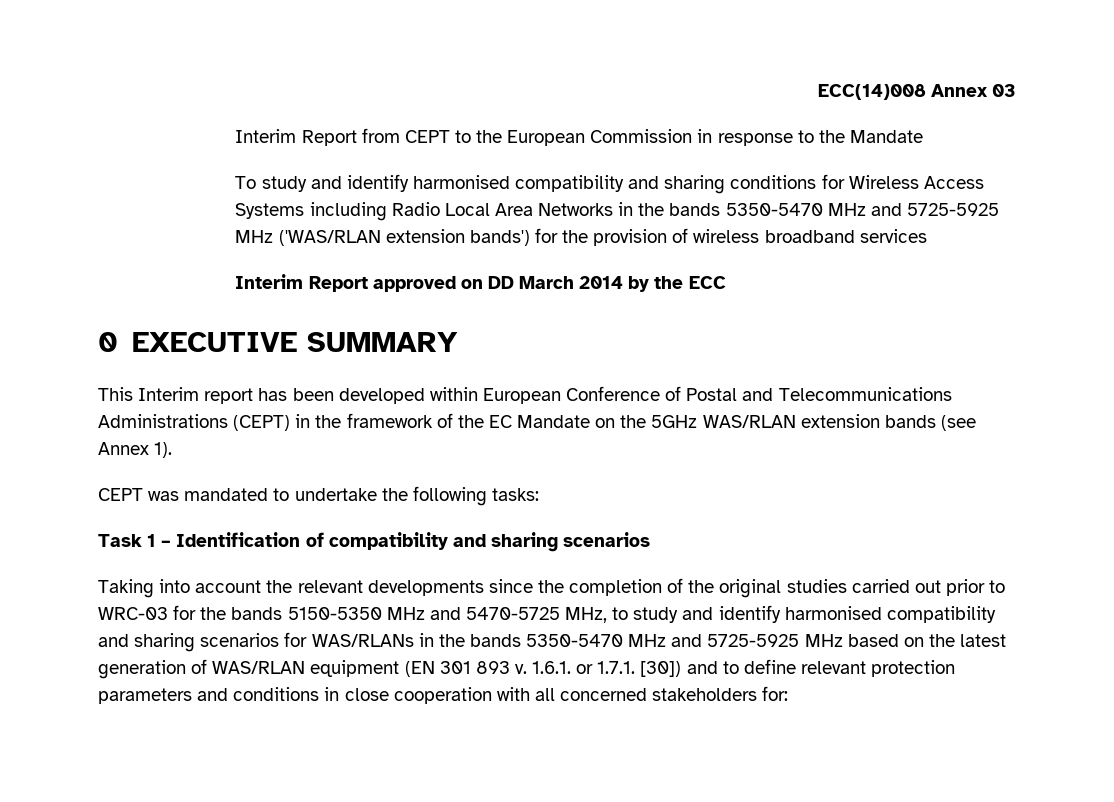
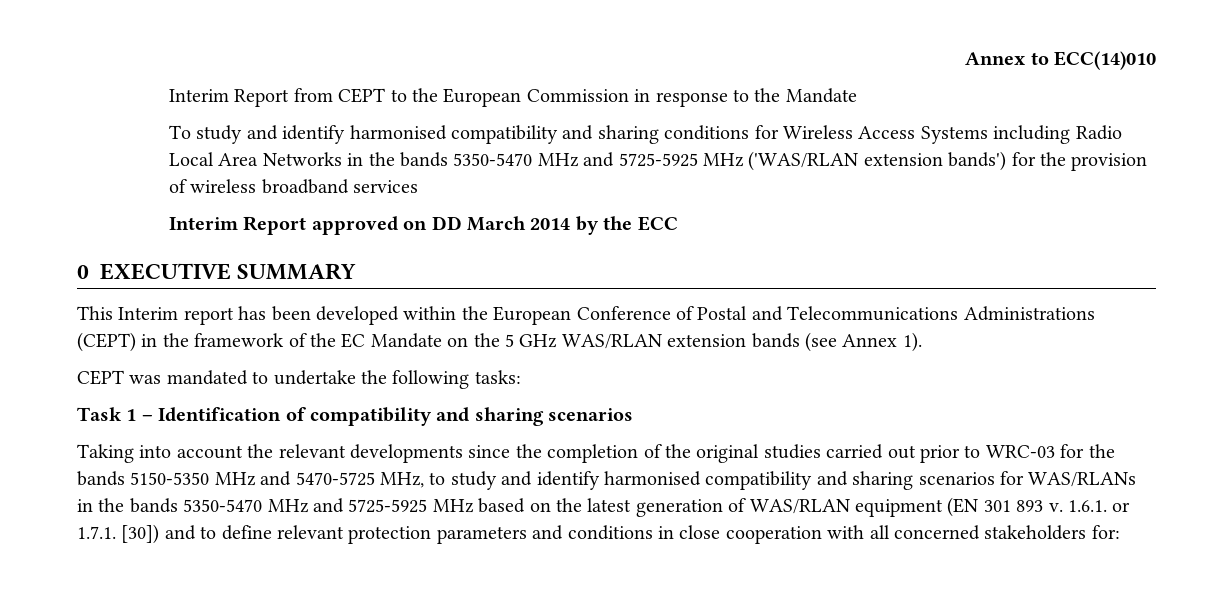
- ECC(14)008 Annex 03
+ Annex to ECC(14)010
- This Interim report has been developed within European Conference of Postal and Telecommunications Administrations (CEPT) in the framework of the EC Mandate on the 5GHz WAS/RLAN extension bands (see Annex 1).
+ This Interim report has been developed within the European Conference of Postal and Telecommunications Administrations (CEPT) in the framework of the EC Mandate on the 5 GHz WAS/RLAN extension bands (see Annex 1).

